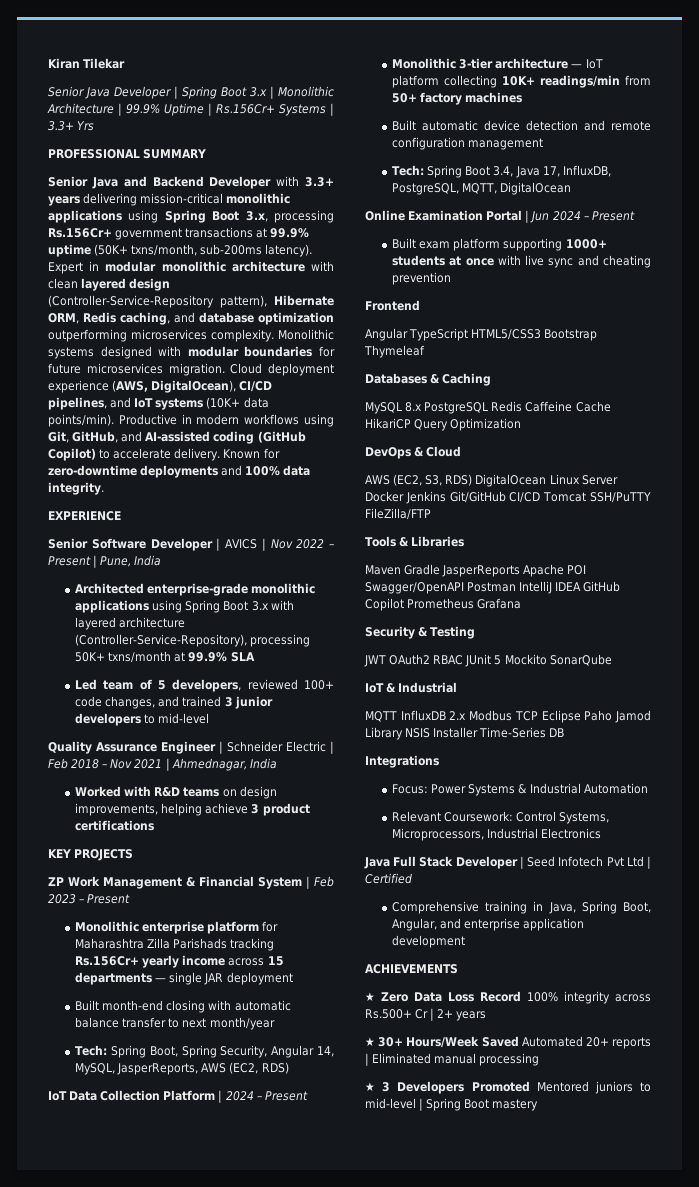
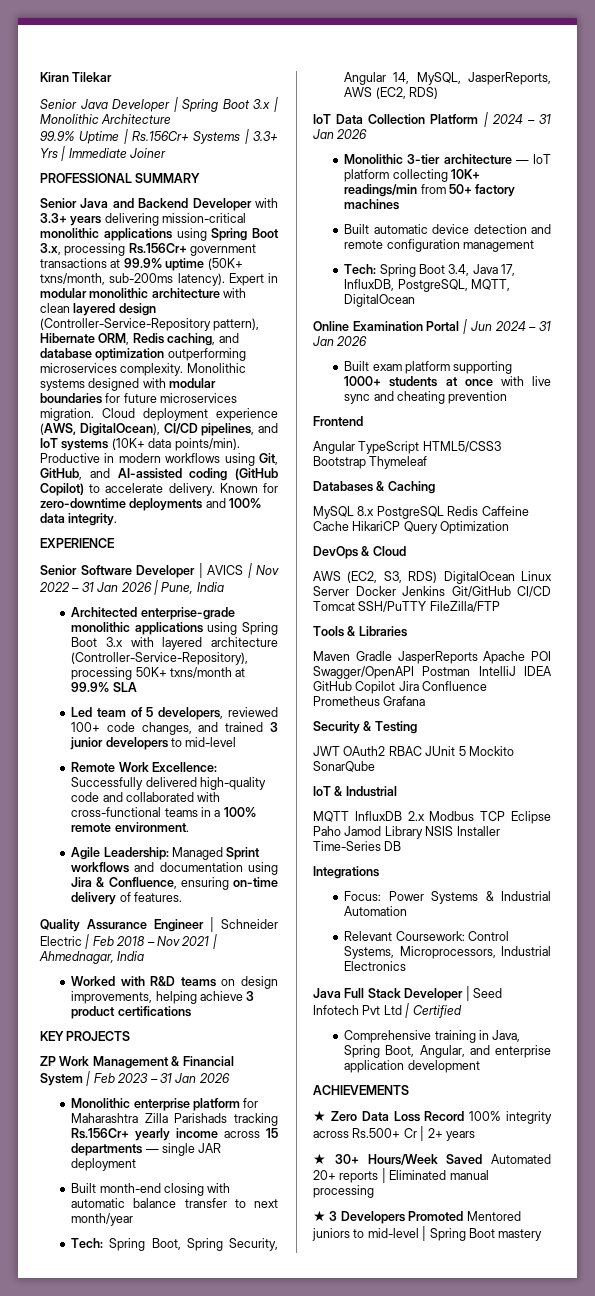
- Senior Java Developer | Spring Boot 3.x | Monolithic Architecture | 99.9% Uptime | Rs.156Cr+ Systems | 3.3+ Yrs
+ Senior Java Developer | Spring Boot 3.x | Monolithic Architecture
+ 99.9% Uptime | Rs.156Cr+ Systems | 3.3+ Yrs | Immediate Joiner
- Senior Software Developer | AVICS | Nov 2022 – Present | Pune, India
+ Senior Software Developer | AVICS | Nov 2022 – 31 Jan 2026 | Pune, India
+ Remote Work Excellence: Successfully delivered high-quality code and collaborated with cross-functional teams in a 100% remote environment.
+ Agile Leadership: Managed Sprint workflows and documentation using Jira & Confluence, ensuring on-time delivery of features.
- ZP Work Management & Financial System | Feb 2023 – Present
+ ZP Work Management & Financial System | Feb 2023 – 31 Jan 2026
- IoT Data Collection Platform | 2024 – Present
+ IoT Data Collection Platform | 2024 – 31 Jan 2026
- Online Examination Portal | Jun 2024 – Present
+ Online Examination Portal | Jun 2024 – 31 Jan 2026
- Maven Gradle JasperReports Apache POI Swagger/OpenAPI Postman IntelliJ IDEA GitHub Copilot Prometheus Grafana
+ Maven Gradle JasperReports Apache POI Swagger/OpenAPI Postman IntelliJ IDEA GitHub Copilot Jira Confluence Prometheus Grafana

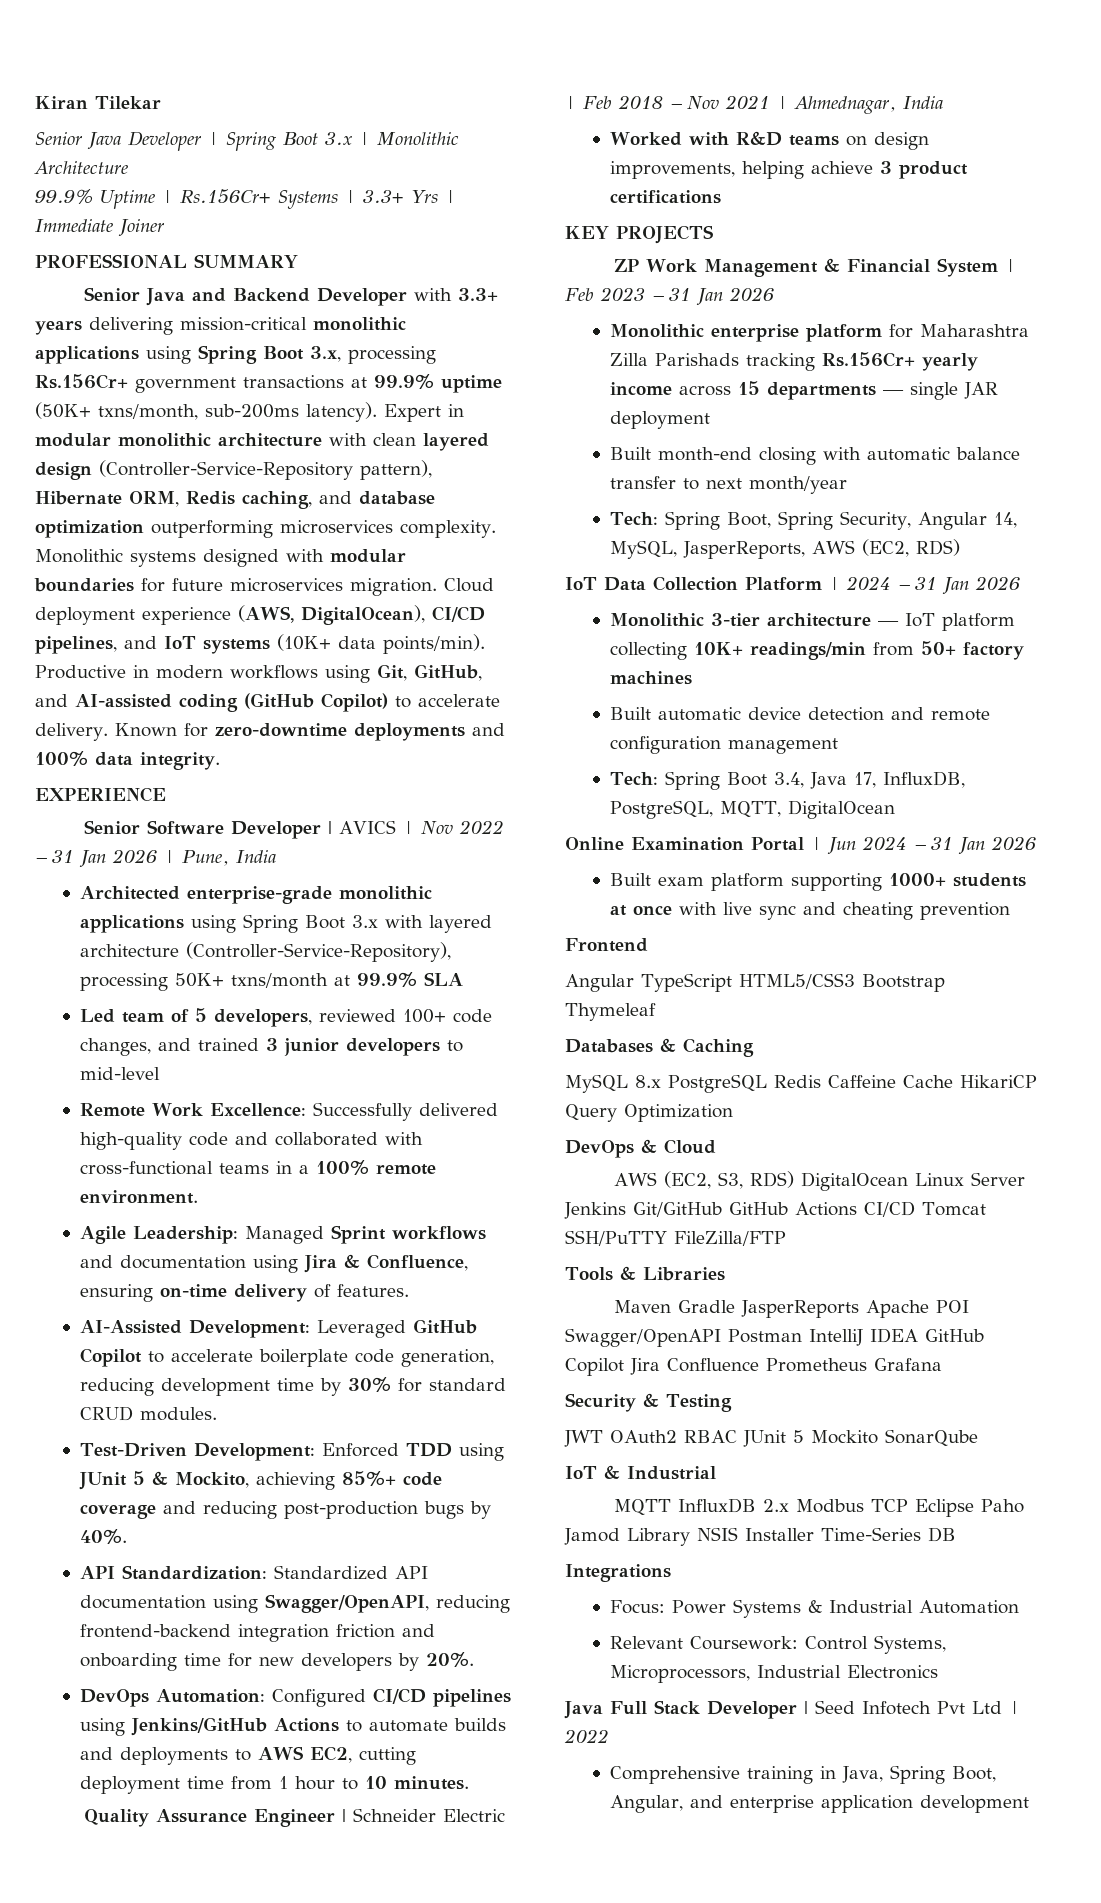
+ AI-Assisted Development: Leveraged GitHub Copilot to accelerate boilerplate code generation, reducing development time by 30% for standard CRUD modules.
+ Test-Driven Development: Enforced TDD using JUnit 5 & Mockito, achieving 85%+ code coverage and reducing post-production bugs by 40%.
+ API Standardization: Standardized API documentation using Swagger/OpenAPI, reducing frontend-backend integration friction and onboarding time for new developers by 20%.
+ DevOps Automation: Configured CI/CD pipelines using Jenkins/GitHub Actions to automate builds and deployments to AWS EC2, cutting deployment time from 1 hour to 10 minutes.
- AWS (EC2, S3, RDS) DigitalOcean Linux Server Docker Jenkins Git/GitHub CI/CD Tomcat SSH/PuTTY FileZilla/FTP
+ AWS (EC2, S3, RDS) DigitalOcean Linux Server Jenkins Git/GitHub GitHub Actions CI/CD Tomcat SSH/PuTTY FileZilla/FTP
- Java Full Stack Developer | Seed Infotech Pvt Ltd | Certified
+ Java Full Stack Developer | Seed Infotech Pvt Ltd | 2022
- ACHIEVEMENTS
- ★ Zero Data Loss Record 100% integrity across Rs.500+ Cr | 2+ years
- ★ 30+ Hours/Week Saved Automated 20+ reports | Eliminated manual processing
- ★ 3 Developers Promoted Mentored juniors to mid-level | Spring Boot mastery

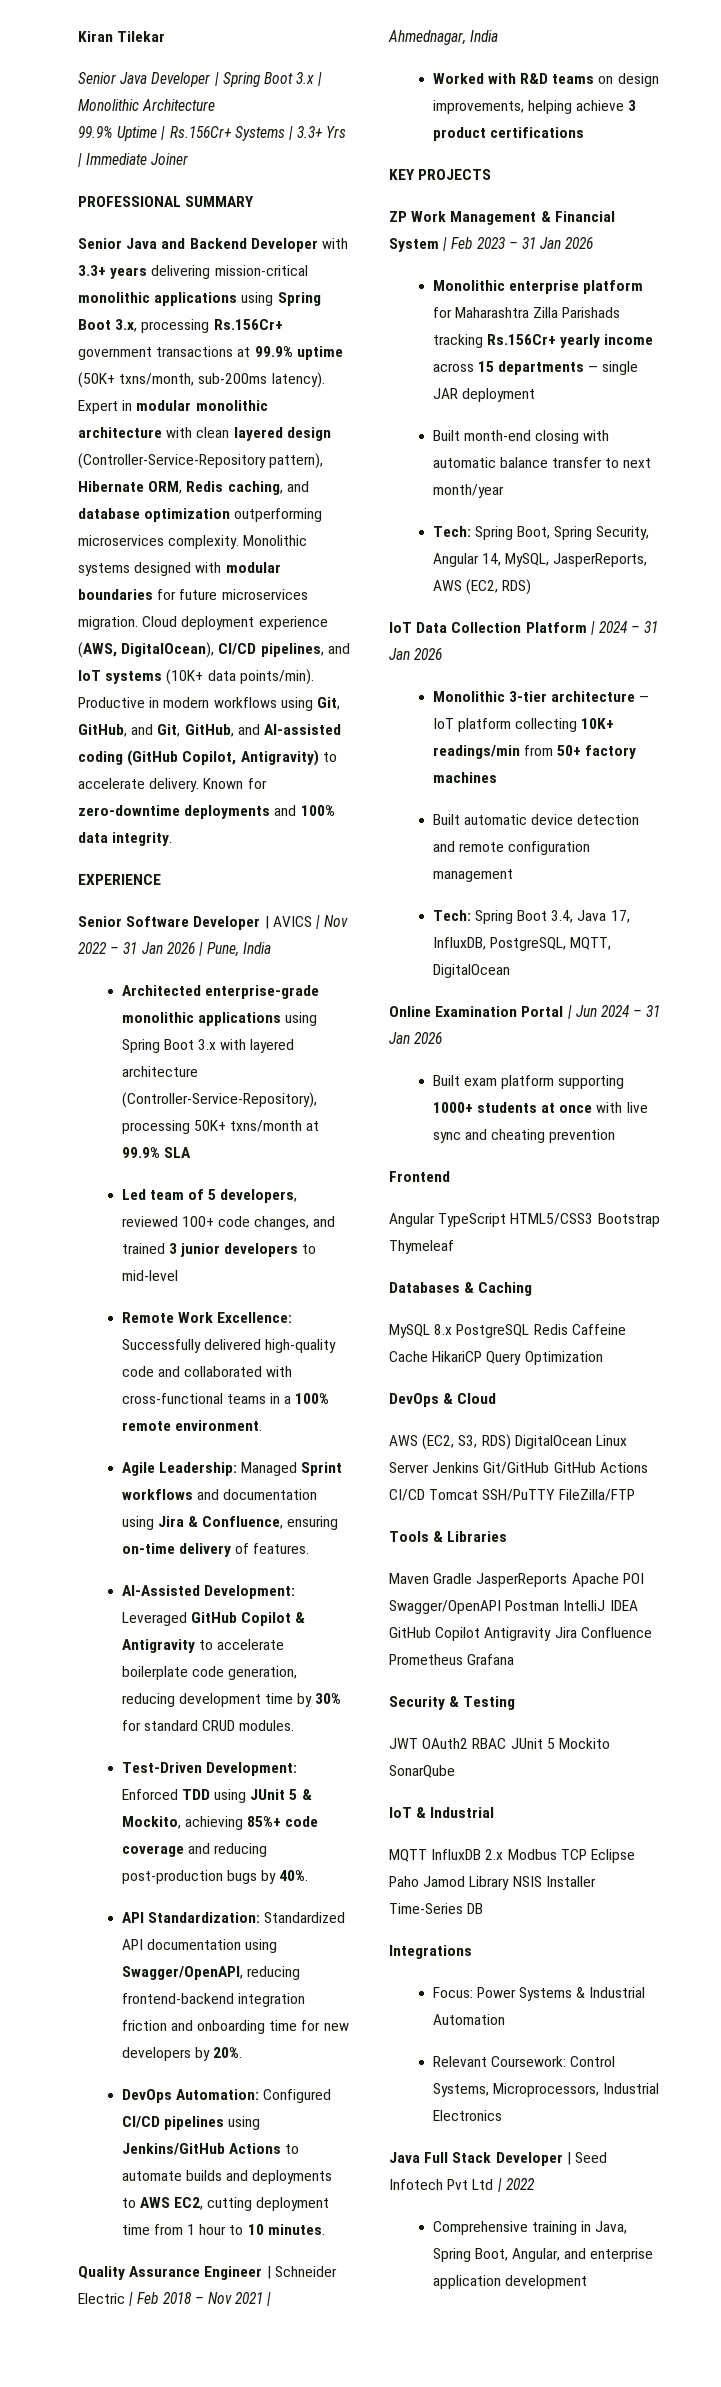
- Productive in modern workflows using Git, GitHub, and AI-assisted coding (GitHub Copilot) to accelerate delivery.
+ Productive in modern workflows using Git, GitHub, and Git, GitHub, and AI-assisted coding (GitHub Copilot, Antigravity) to accelerate delivery.
- AI-Assisted Development: Leveraged GitHub Copilot to accelerate boilerplate code generation, reducing development time by 30% for standard CRUD modules.
+ AI-Assisted Development: Leveraged GitHub Copilot & Antigravity to accelerate boilerplate code generation, reducing development time by 30% for standard CRUD modules.
- Maven Gradle JasperReports Apache POI Swagger/OpenAPI Postman IntelliJ IDEA GitHub Copilot Jira Confluence Prometheus Grafana
+ Maven Gradle JasperReports Apache POI Swagger/OpenAPI Postman IntelliJ IDEA GitHub Copilot Antigravity Jira Confluence Prometheus Grafana

